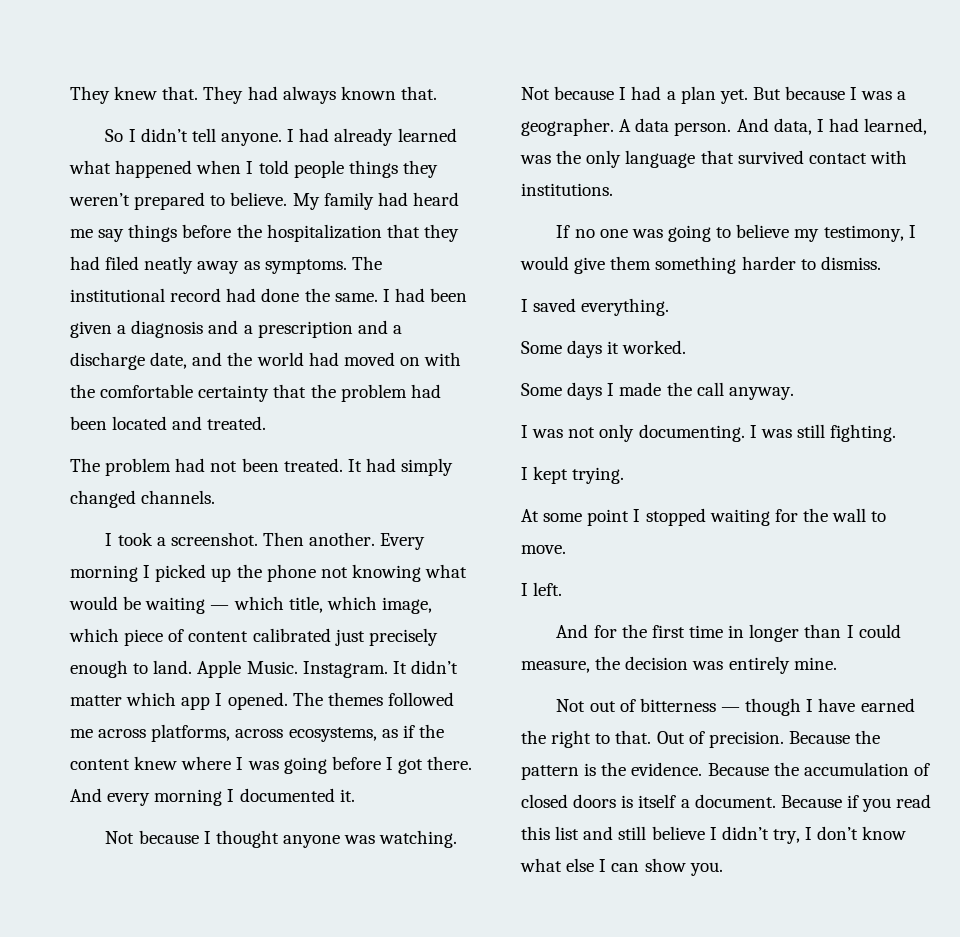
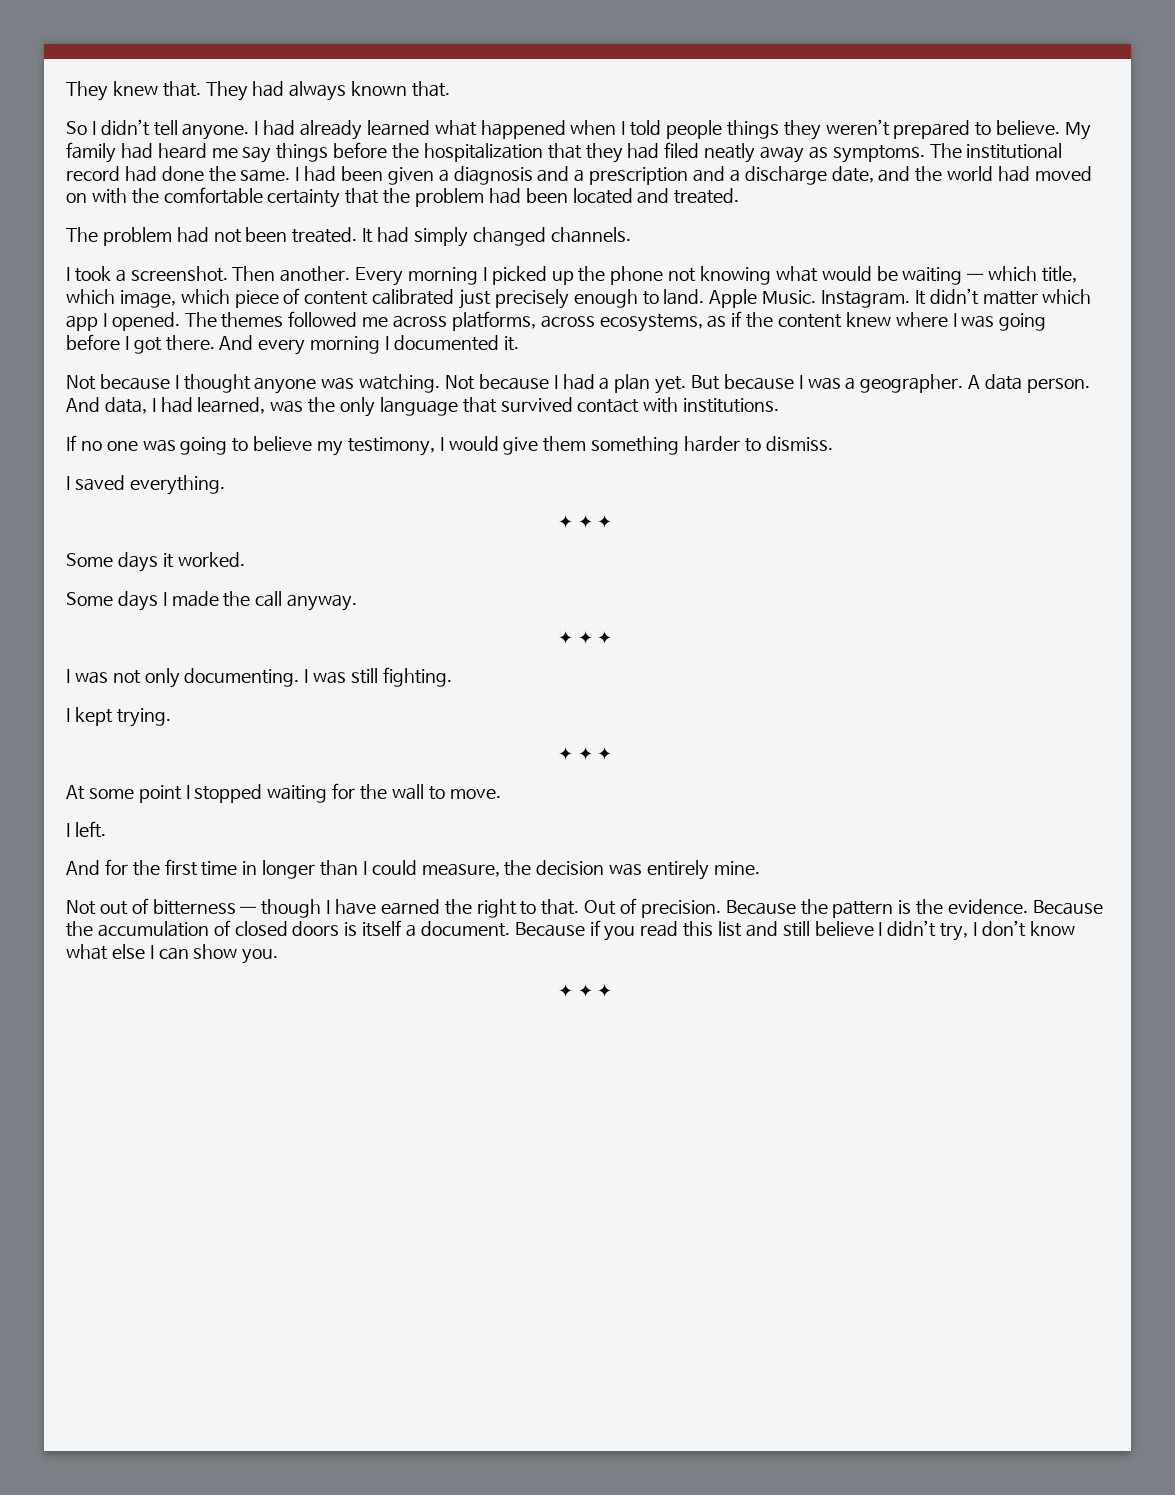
  I saved everything.
+ ✦ ✦ ✦
  Some days I made the call anyway.
+ ✦ ✦ ✦
  I kept trying.
+ ✦ ✦ ✦
  Because if you read this list and still believe I didn’t try, I don’t know what else I can show you.
+ ✦ ✦ ✦

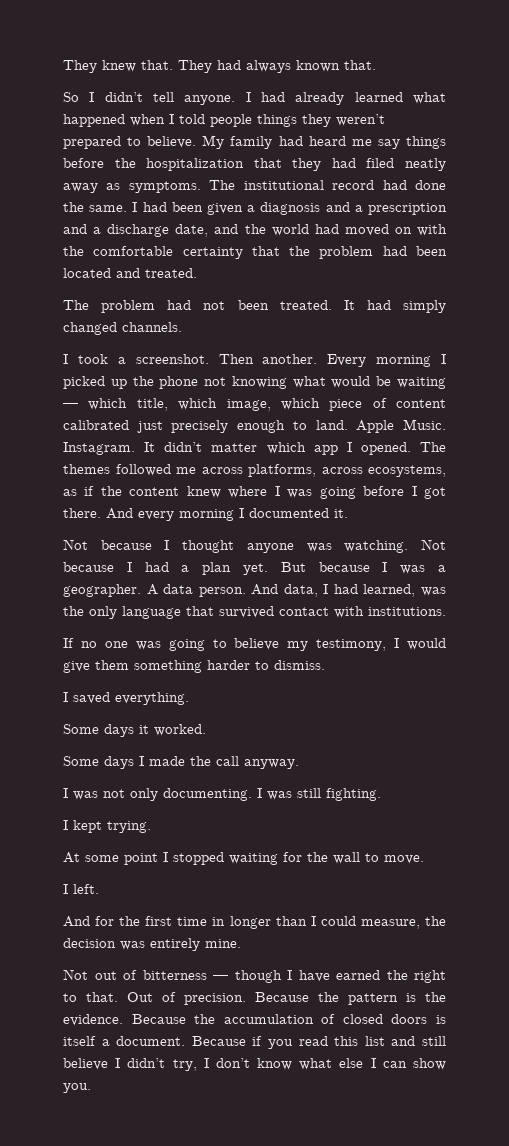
  I saved everything.
- ✦ ✦ ✦
  Some days I made the call anyway.
- ✦ ✦ ✦
  I kept trying.
- ✦ ✦ ✦
  Because if you read this list and still believe I didn’t try, I don’t know what else I can show you.
- ✦ ✦ ✦

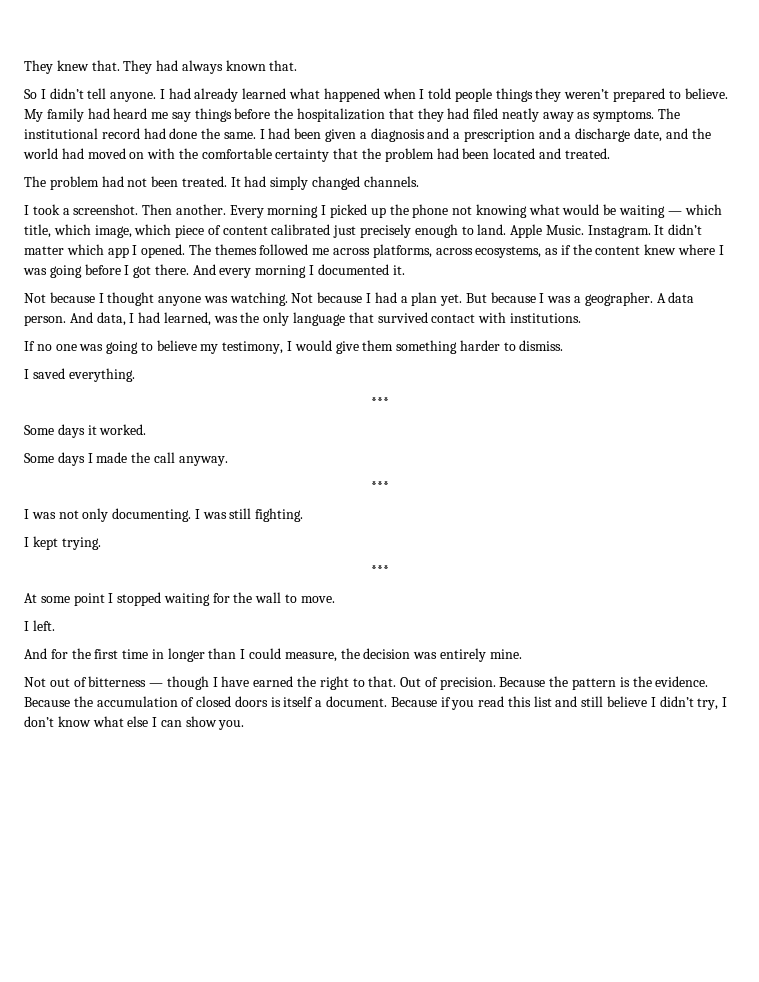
  I saved everything.
+ ***
  Some days I made the call anyway.
+ ***
  I kept trying.
+ ***

